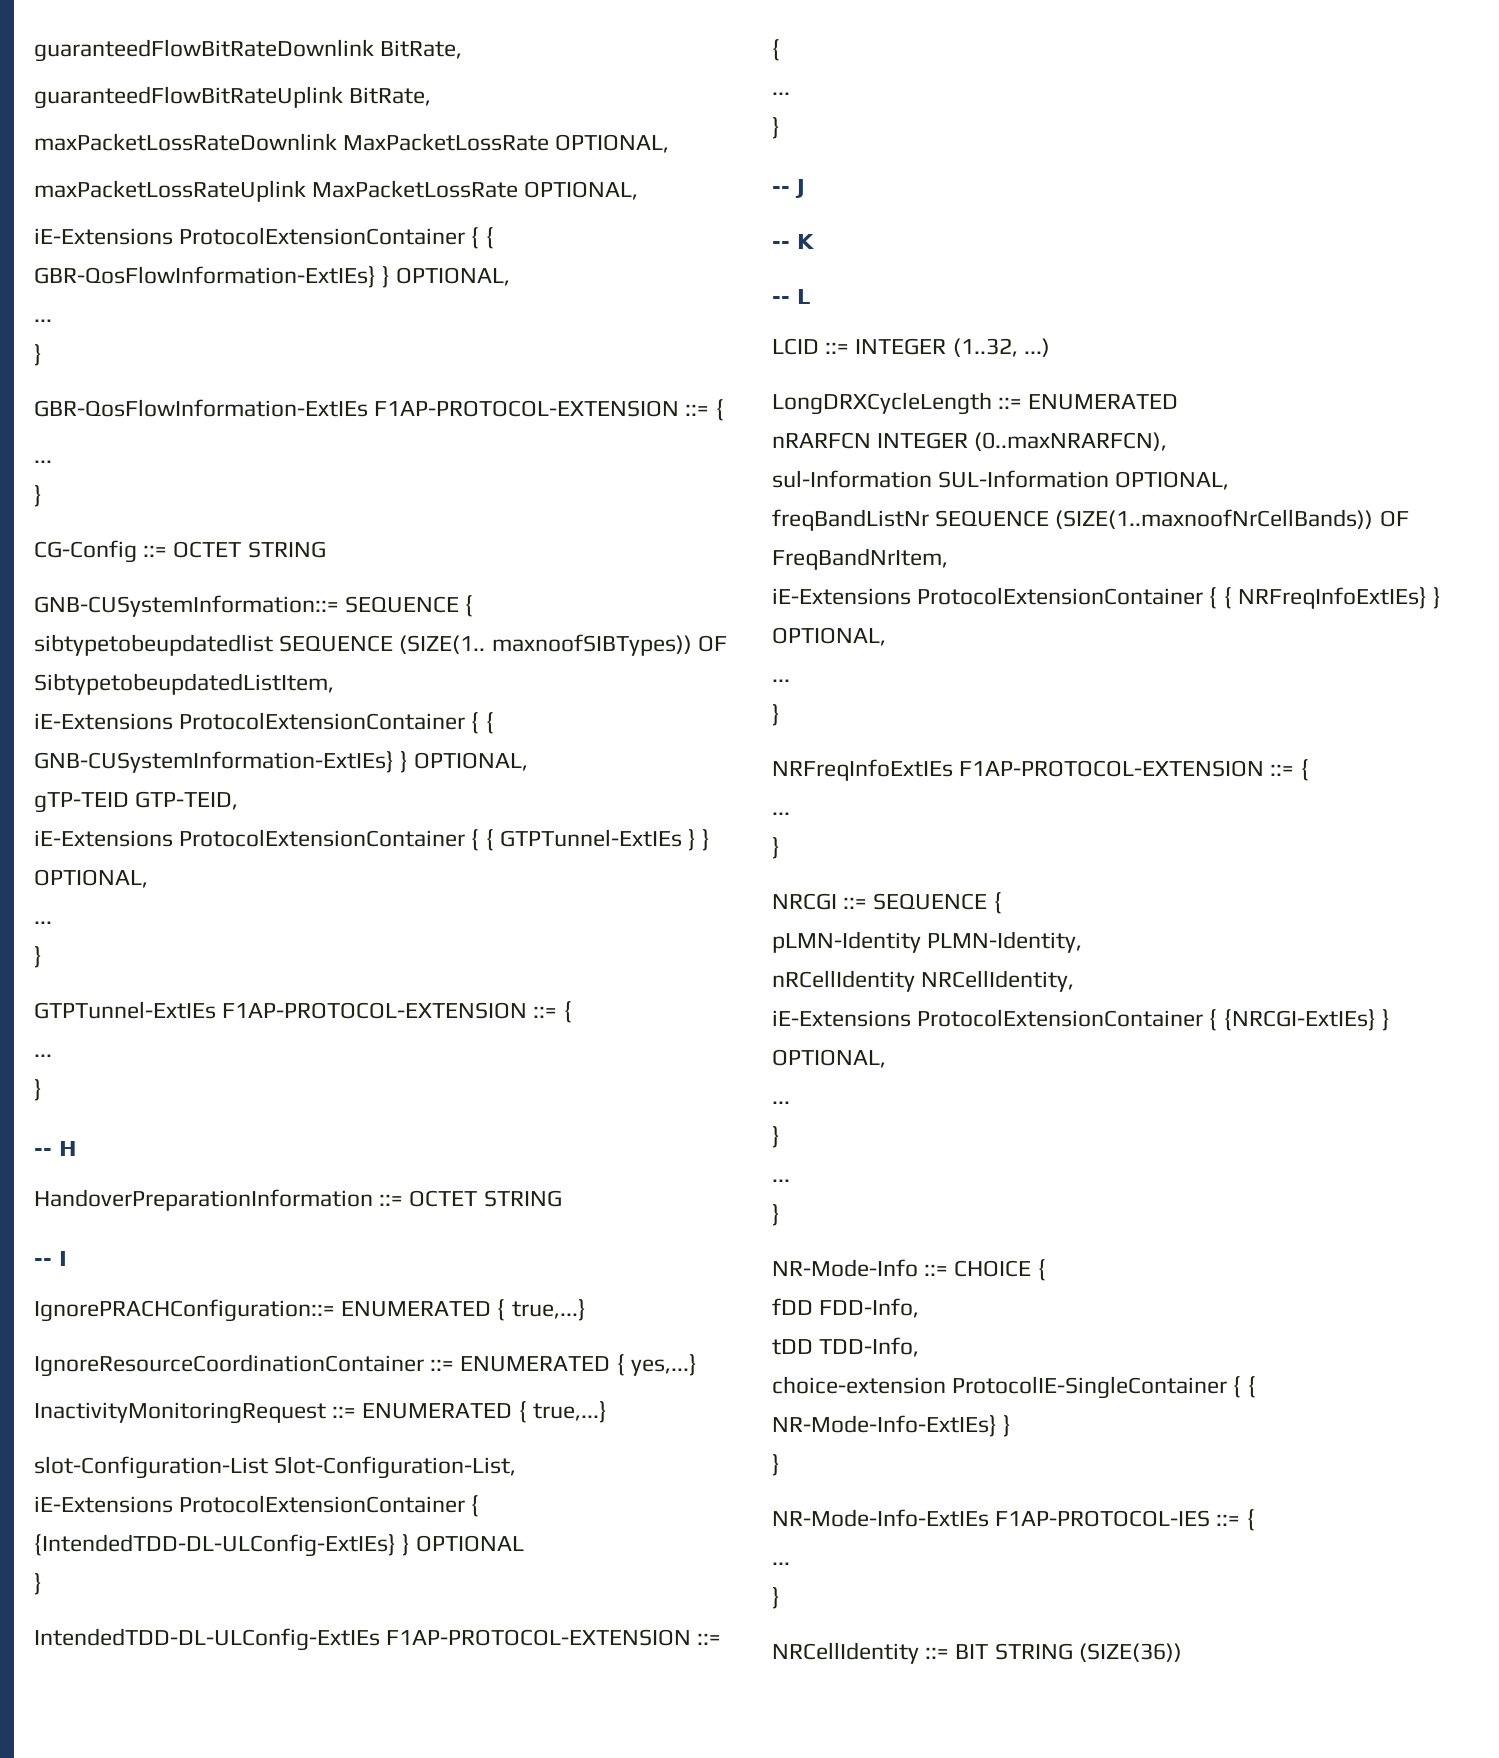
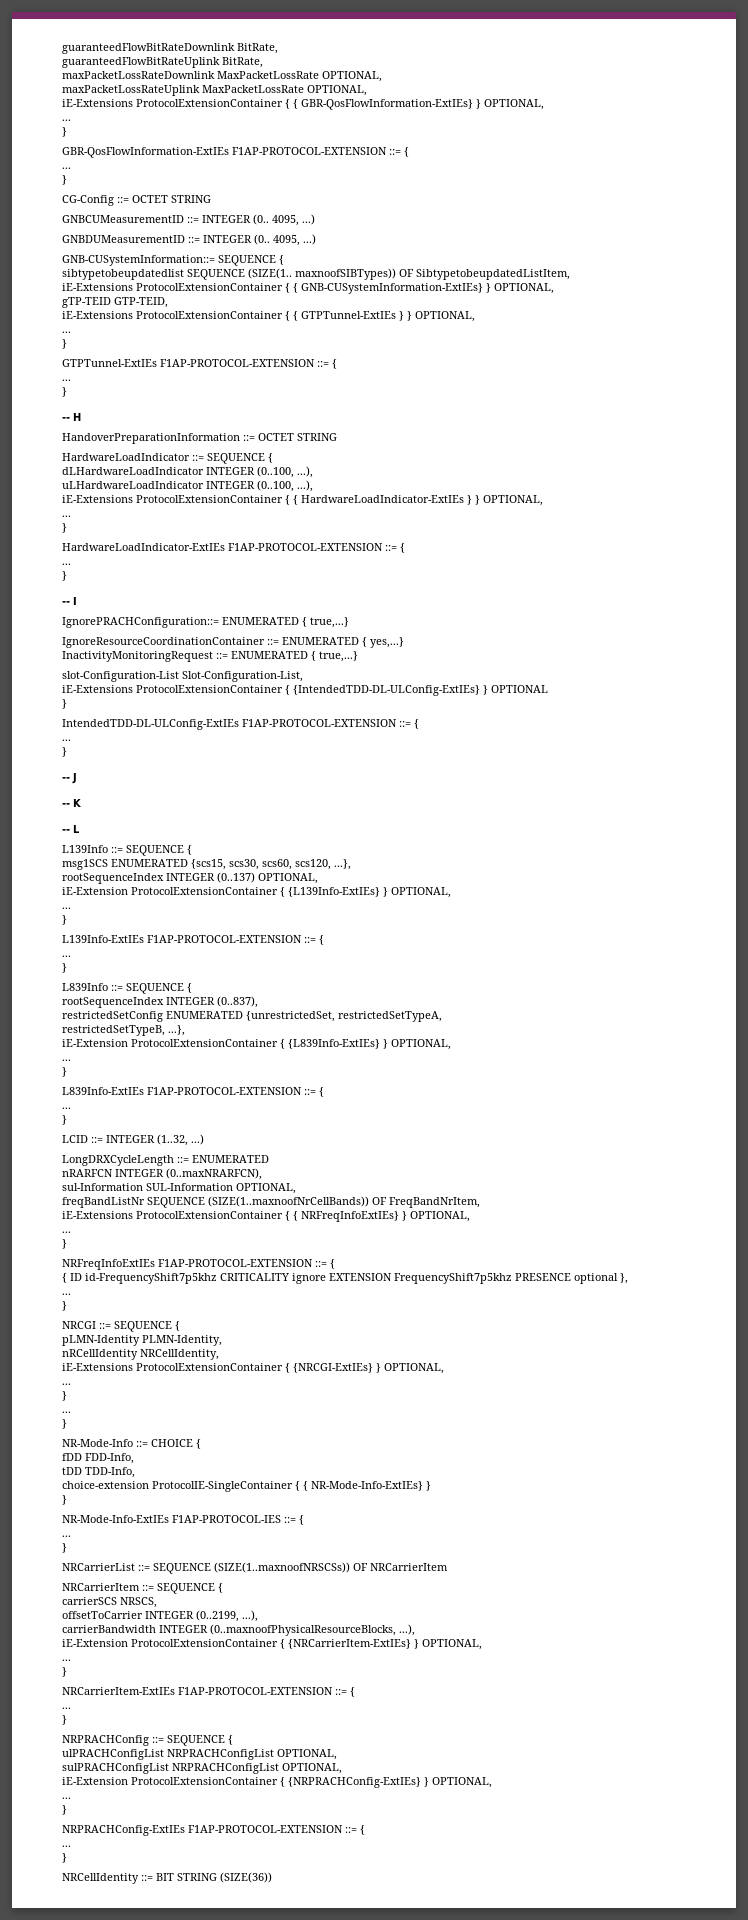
+ GNBCUMeasurementID ::= INTEGER (0.. 4095, ...)
+ GNBDUMeasurementID ::= INTEGER (0.. 4095, ...)
+ HardwareLoadIndicator ::= SEQUENCE {
+ dLHardwareLoadIndicator INTEGER (0..100, ...),
+ uLHardwareLoadIndicator INTEGER (0..100, ...),
+ iE-Extensions ProtocolExtensionContainer { { HardwareLoadIndicator-ExtIEs } } OPTIONAL,
+ ...
+ }
+ HardwareLoadIndicator-ExtIEs F1AP-PROTOCOL-EXTENSION ::= {
+ ...
+ }
+ L139Info ::= SEQUENCE {
+ msg1SCS ENUMERATED {scs15, scs30, scs60, scs120, ...},
+ rootSequenceIndex INTEGER (0..137) OPTIONAL,
+ iE-Extension ProtocolExtensionContainer { {L139Info-ExtIEs} } OPTIONAL,
+ ...
+ }
+ L139Info-ExtIEs F1AP-PROTOCOL-EXTENSION ::= {
+ ...
+ }
+ L839Info ::= SEQUENCE {
+ rootSequenceIndex INTEGER (0..837),
+ restrictedSetConfig ENUMERATED {unrestrictedSet, restrictedSetTypeA,
+ restrictedSetTypeB, ...},
+ iE-Extension ProtocolExtensionContainer { {L839Info-ExtIEs} } OPTIONAL,
+ ...
+ }
+ L839Info-ExtIEs F1AP-PROTOCOL-EXTENSION ::= {
+ ...
+ }
+ { ID id-FrequencyShift7p5khz CRITICALITY ignore EXTENSION FrequencyShift7p5khz PRESENCE optional },
+ NRCarrierList ::= SEQUENCE (SIZE(1..maxnoofNRSCSs)) OF NRCarrierItem
+ NRCarrierItem ::= SEQUENCE {
+ carrierSCS NRSCS,
+ offsetToCarrier INTEGER (0..2199, ...),
+ carrierBandwidth INTEGER (0..maxnoofPhysicalResourceBlocks, ...),
+ iE-Extension ProtocolExtensionContainer { {NRCarrierItem-ExtIEs} } OPTIONAL,
+ ...
+ }
+ NRCarrierItem-ExtIEs F1AP-PROTOCOL-EXTENSION ::= {
+ ...
+ }
+ NRPRACHConfig ::= SEQUENCE {
+ ulPRACHConfigList NRPRACHConfigList OPTIONAL,
+ sulPRACHConfigList NRPRACHConfigList OPTIONAL,
+ iE-Extension ProtocolExtensionContainer { {NRPRACHConfig-ExtIEs} } OPTIONAL,
+ ...
+ }
+ NRPRACHConfig-ExtIEs F1AP-PROTOCOL-EXTENSION ::= {
+ ...
+ }

